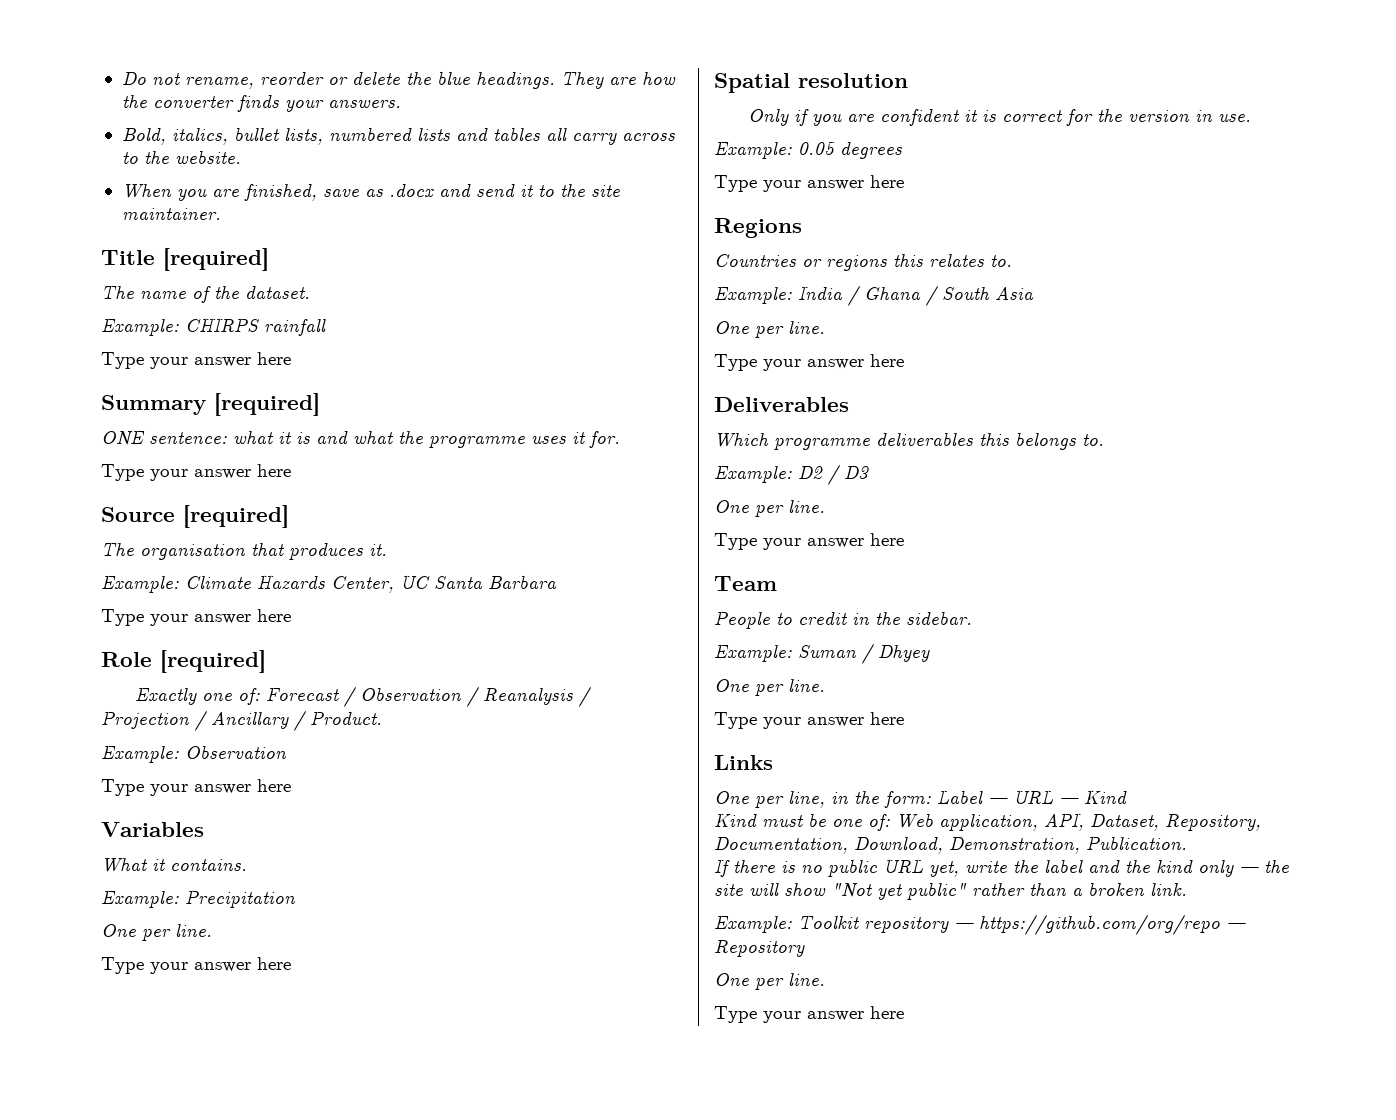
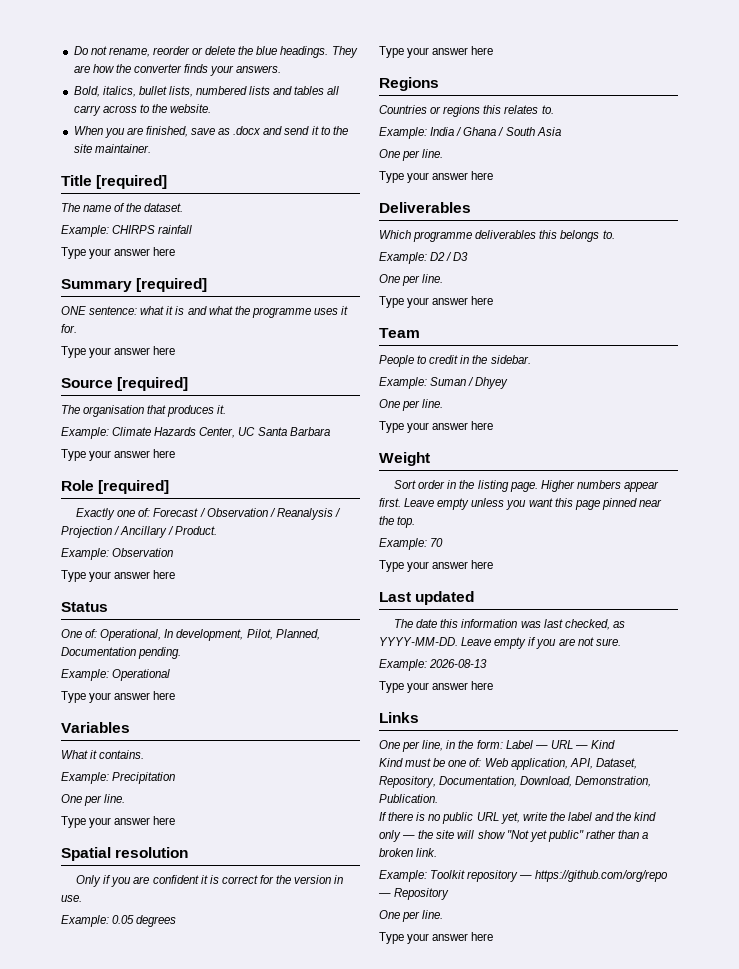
+ Status
+ One of: Operational, In development, Pilot, Planned, Documentation pending.
+ Example: Operational
+ Type your answer here
+ Weight
+ Sort order in the listing page. Higher numbers appear first. Leave empty unless you want this page pinned near the top.
+ Example: 70
+ Type your answer here
+ Last updated
+ The date this information was last checked, as YYYY-MM-DD. Leave empty if you are not sure.
+ Example: 2026-08-13
+ Type your answer here

